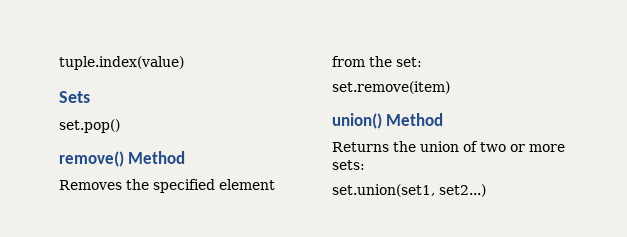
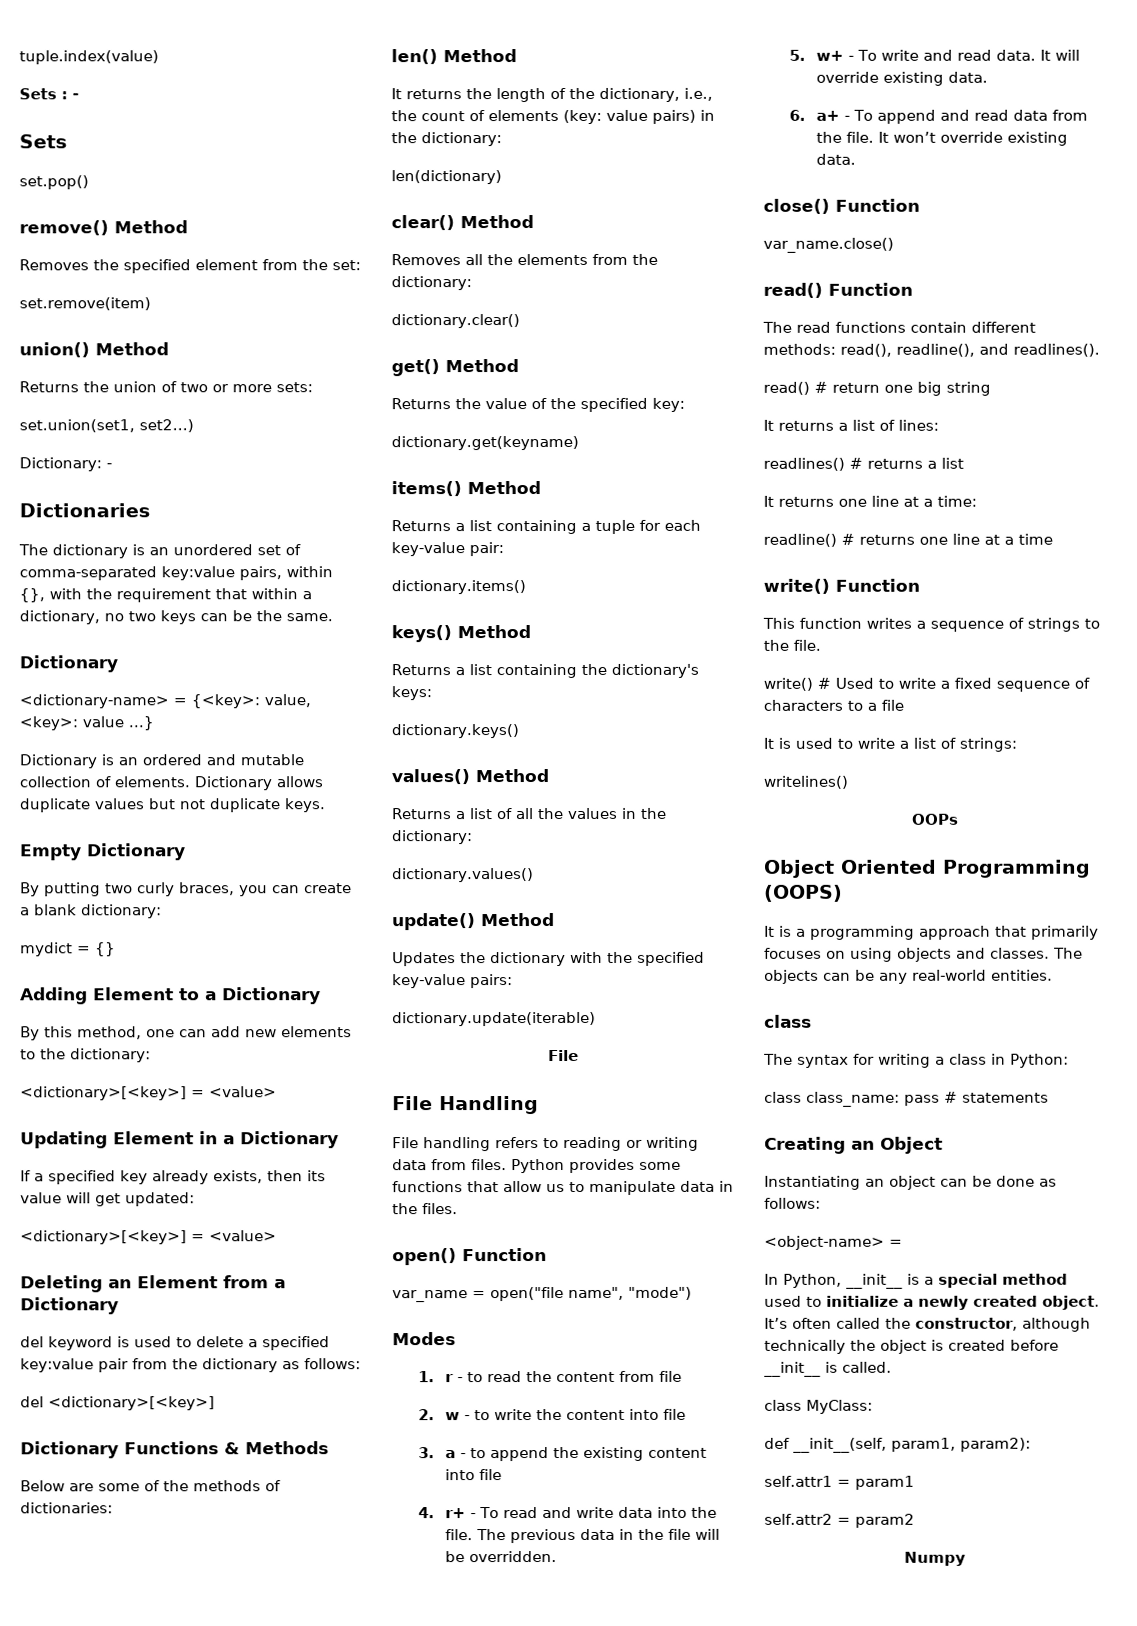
+ Sets : -
+ Dictionary: -
+ Dictionaries
+ The dictionary is an unordered set of comma-separated key:value pairs, within {}, with the requirement that within a dictionary, no two keys can be the same.
+ Dictionary
+ <dictionary-name> = {<key>: value, <key>: value ...}
+ Dictionary is an ordered and mutable collection of elements. Dictionary allows duplicate values but not duplicate keys.
+ Empty Dictionary
+ By putting two curly braces, you can create a blank dictionary:
+ mydict = {}
+ Adding Element to a Dictionary
+ By this method, one can add new elements to the dictionary:
+ <dictionary>[<key>] = <value>
+ Updating Element in a Dictionary
+ If a specified key already exists, then its value will get updated:
+ <dictionary>[<key>] = <value>
+ Deleting an Element from a Dictionary
+ del keyword is used to delete a specified key:value pair from the dictionary as follows:
+ del <dictionary>[<key>]
+ Dictionary Functions & Methods
+ Below are some of the methods of dictionaries:
+ len() Method
+ It returns the length of the dictionary, i.e., the count of elements (key: value pairs) in the dictionary:
+ len(dictionary)
+ clear() Method
+ Removes all the elements from the dictionary:
+ dictionary.clear()
+ get() Method
+ Returns the value of the specified key:
+ dictionary.get(keyname)
+ items() Method
+ Returns a list containing a tuple for each key-value pair:
+ dictionary.items()
+ keys() Method
+ Returns a list containing the dictionary's keys:
+ dictionary.keys()
+ values() Method
+ Returns a list of all the values in the dictionary:
+ dictionary.values()
+ update() Method
+ Updates the dictionary with the specified key-value pairs:
+ dictionary.update(iterable)
+ File
+ File Handling
+ File handling refers to reading or writing data from files. Python provides some functions that allow us to manipulate data in the files.
+ open() Function
+ var_name = open("file name", "mode")
+ Modes
+ 1. r - to read the content from file
+ 2. w - to write the content into file
+ 3. a - to append the existing content into file
+ 4. r+ - To read and write data into the file. The previous data in the file will be overridden.
+ 5. w+ - To write and read data. It will override existing data.
+ 6. a+ - To append and read data from the file. It won’t override existing data.
+ close() Function
+ var_name.close()
+ read() Function
+ The read functions contain different methods: read(), readline(), and readlines().
+ read() # return one big string
+ It returns a list of lines:
+ readlines() # returns a list
+ It returns one line at a time:
+ readline() # returns one line at a time
+ write() Function
+ This function writes a sequence of strings to the file.
+ write() # Used to write a fixed sequence of characters to a file
+ It is used to write a list of strings:
+ writelines()
+ OOPs
+ Object Oriented Programming (OOPS)
+ It is a programming approach that primarily focuses on using objects and classes. The objects can be any real-world entities.
+ class
+ The syntax for writing a class in Python:
+ class class_name: pass # statements
+ Creating an Object
+ Instantiating an object can be done as follows:
+ <object-name> =
+ In Python, __init__ is a special method used to initialize a newly created object. It’s often called the constructor, although technically the object is created before __init__ is called.
+ class MyClass:
+ def __init__(self, param1, param2):
+ self.attr1 = param1
+ self.attr2 = param2
+ Numpy

